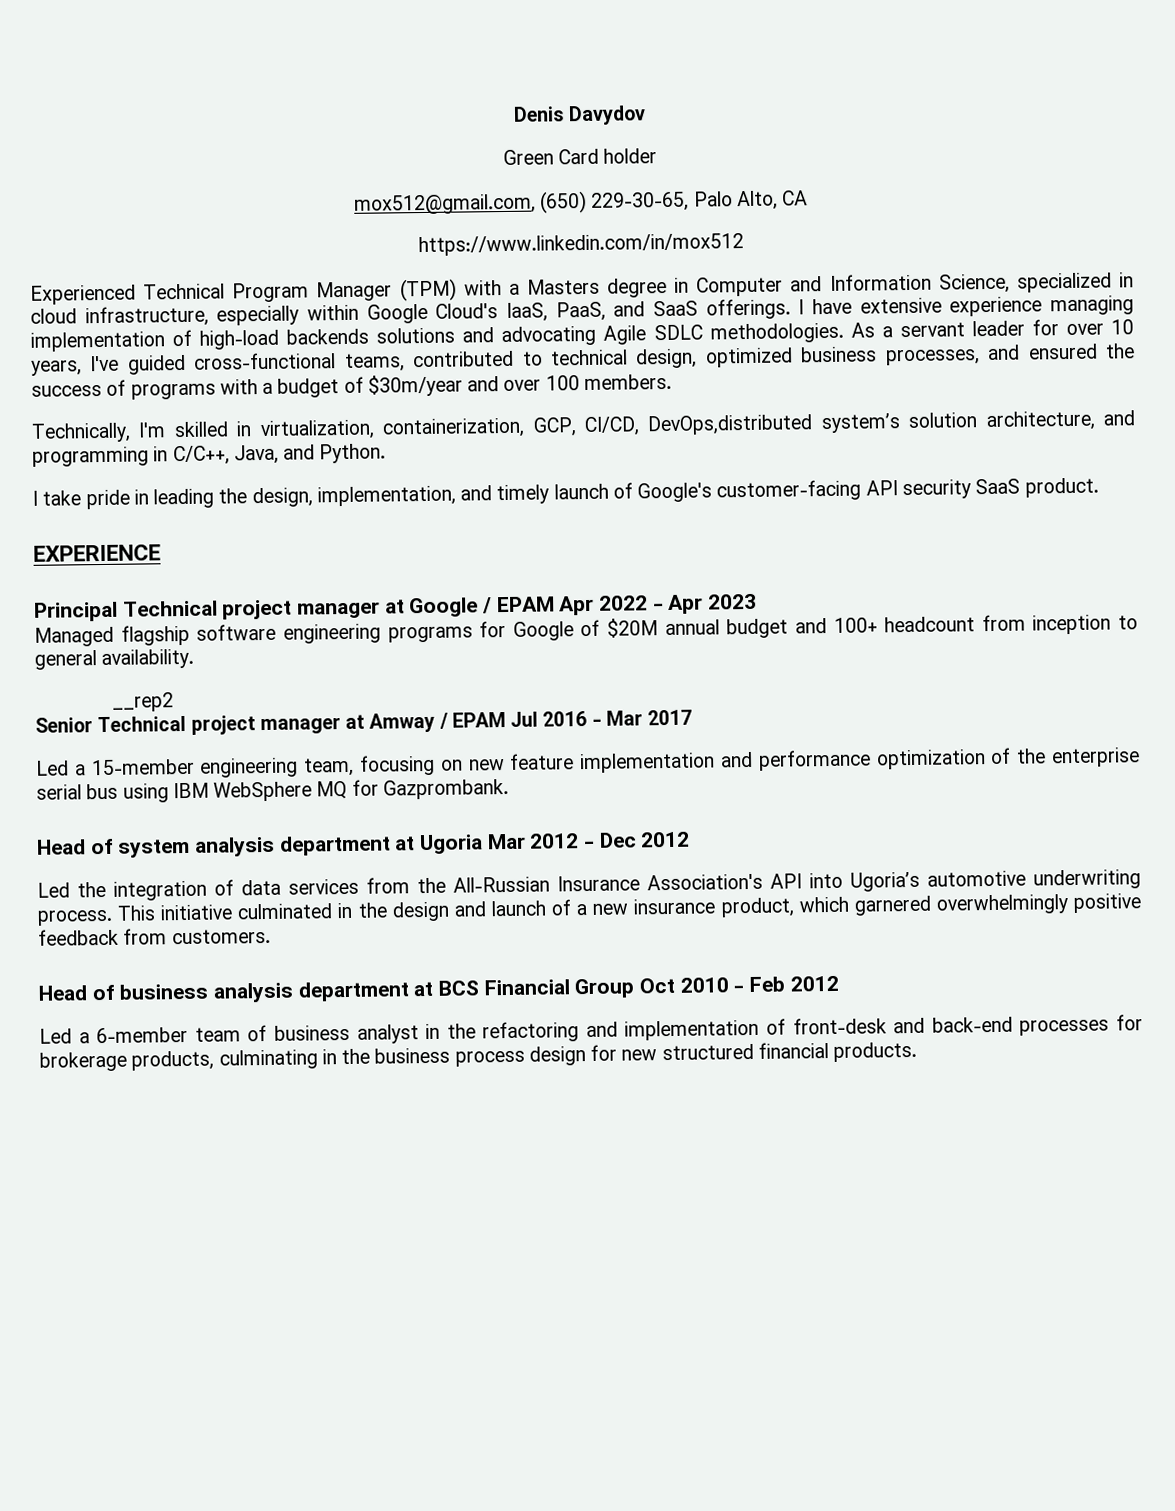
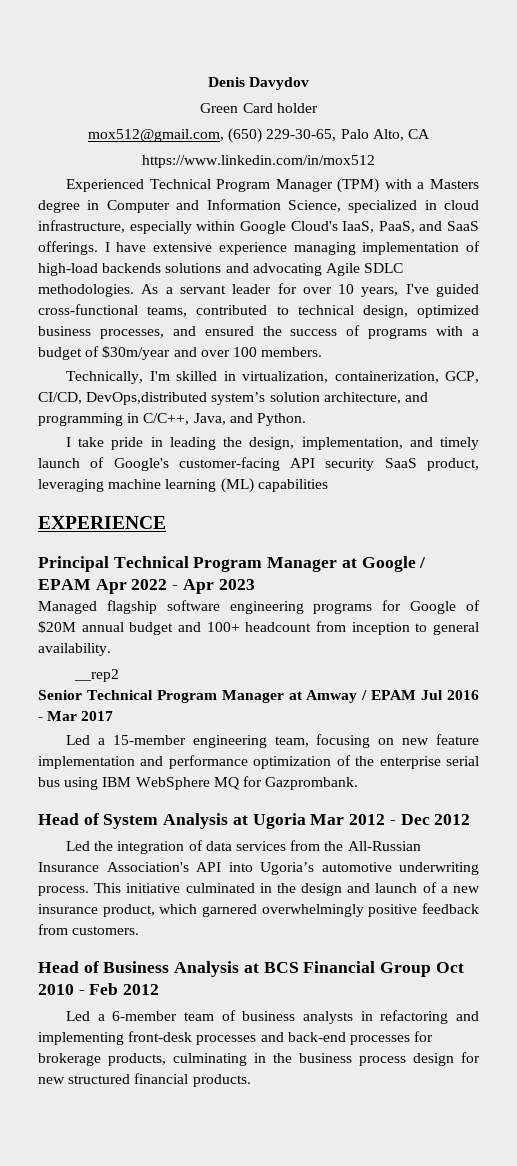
- I take pride in leading the design, implementation, and timely launch of Google's customer-facing API security SaaS product.
+ I take pride in leading the design, implementation, and timely launch of Google's customer-facing API security SaaS product, leveraging machine learning (ML) capabilities
- Principal Technical project manager at Google / EPAM Apr 2022 - Apr 2023
+ Principal Technical Program Manager at Google / EPAM Apr 2022 - Apr 2023
- Senior Technical project manager at Amway / EPAM Jul 2016 - Mar 2017
+ Senior Technical Program Manager at Amway / EPAM Jul 2016 - Mar 2017
- Head of system analysis department at Ugoria Mar 2012 - Dec 2012
+ Head of System Analysis at Ugoria Mar 2012 - Dec 2012
- Head of business analysis department at BCS Financial Group Oct 2010 - Feb 2012
+ Head of Business Analysis at BCS Financial Group Oct 2010 - Feb 2012
- Led a 6-member team of business analyst in the refactoring and implementation of front-desk and back-end processes for brokerage products, culminating in the business process design for new structured financial products.
+ Led a 6-member team of business analysts in refactoring and implementing front-desk processes and back-end processes for brokerage products, culminating in the business process design for new structured financial products.

